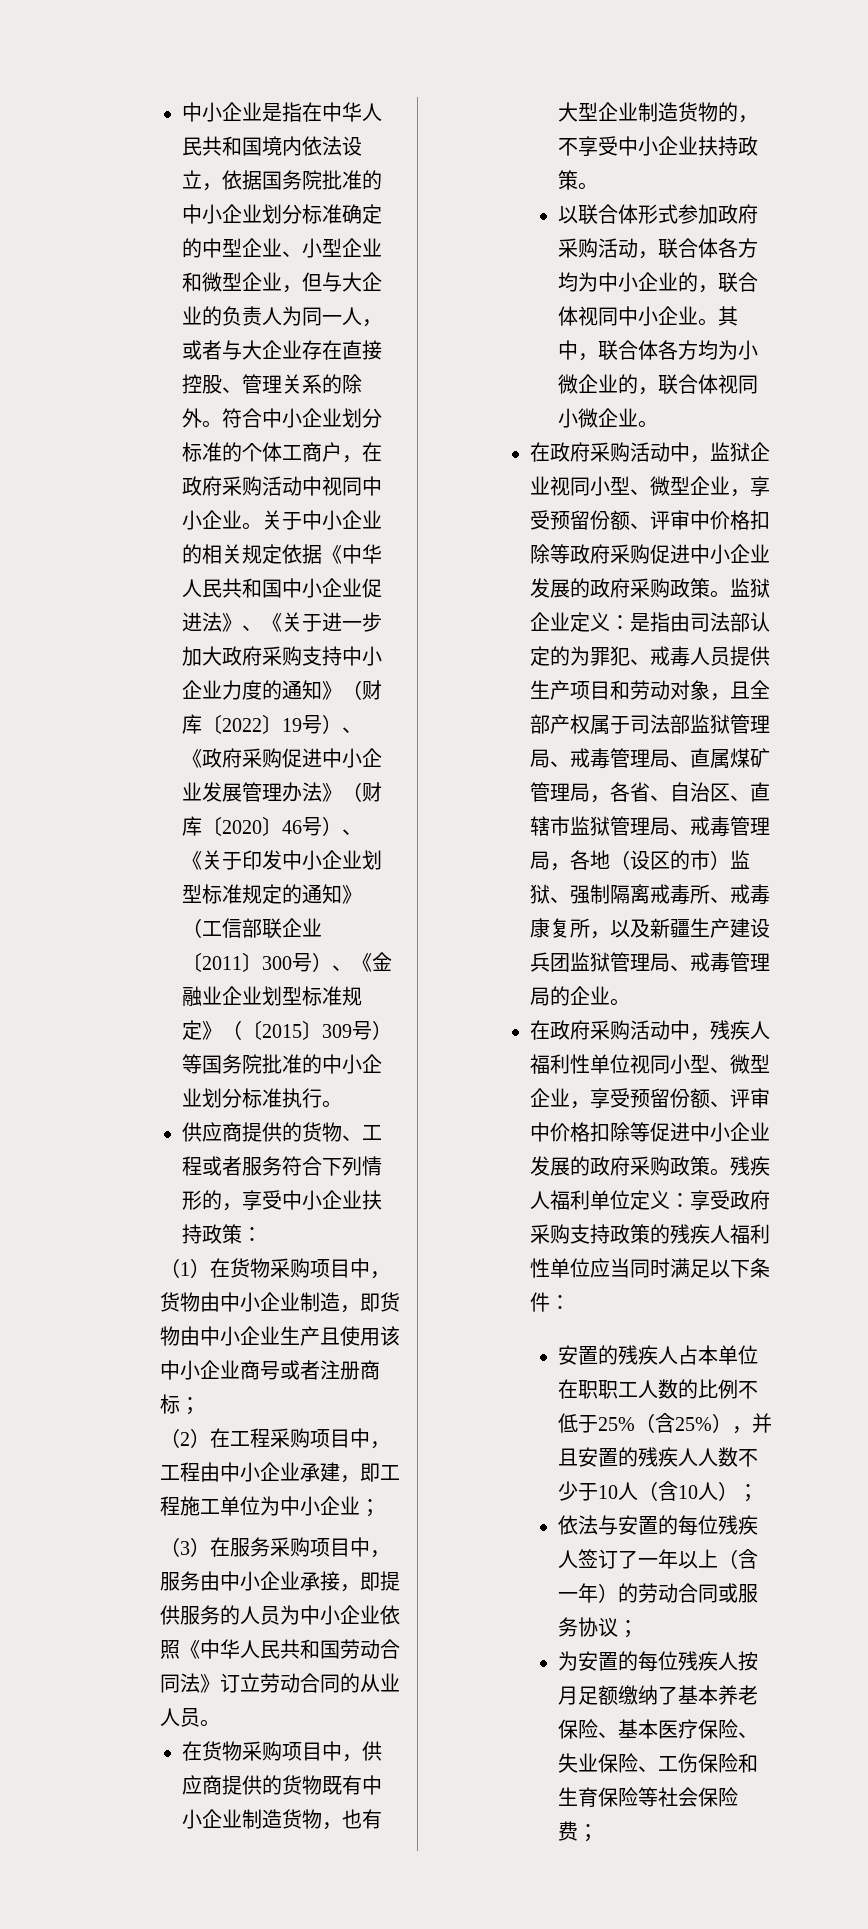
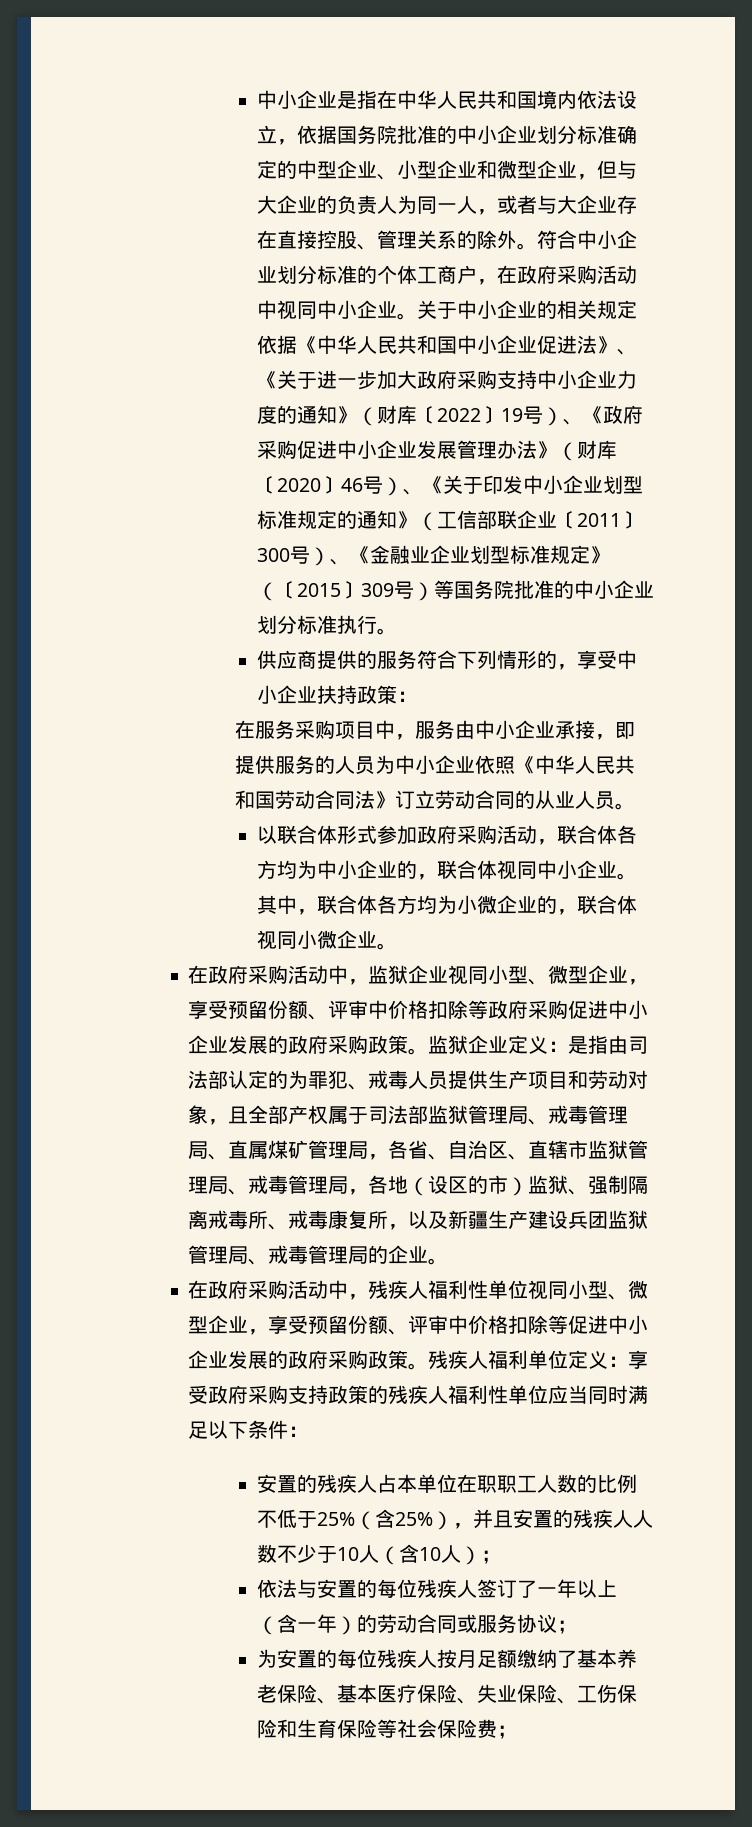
- 供应商提供的货物、工程或者服务符合下列情形的，享受中小企业扶持政策：
+ 供应商提供的服务符合下列情形的，享受中小企业扶持政策：
- （1）在货物采购项目中，货物由中小企业制造，即货物由中小企业生产且使用该中小企业商号或者注册商标；
- （2）在工程采购项目中，工程由中小企业承建，即工程施工单位为中小企业；
- （3）在服务采购项目中，服务由中小企业承接，即提供服务的人员为中小企业依照《中华人民共和国劳动合同法》订立劳动合同的从业人员。
+ 在服务采购项目中，服务由中小企业承接，即提供服务的人员为中小企业依照《中华人民共和国劳动合同法》订立劳动合同的从业人员。
- 在货物采购项目中，供应商提供的货物既有中小企业制造货物，也有大型企业制造货物的，不享受中小企业扶持政策。

